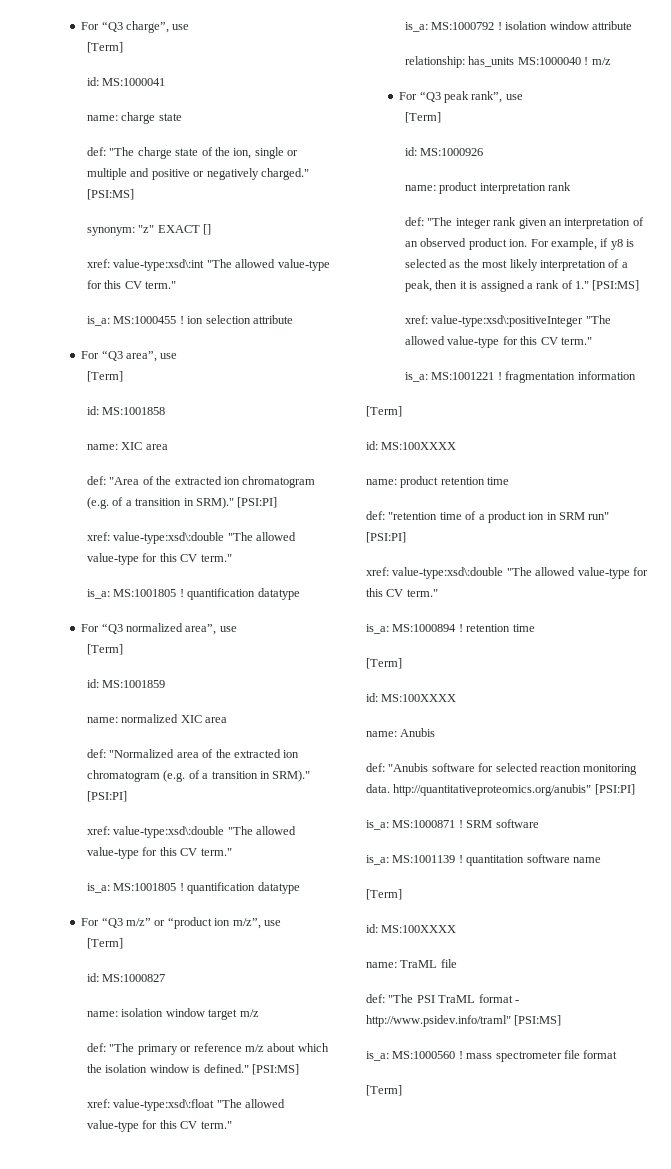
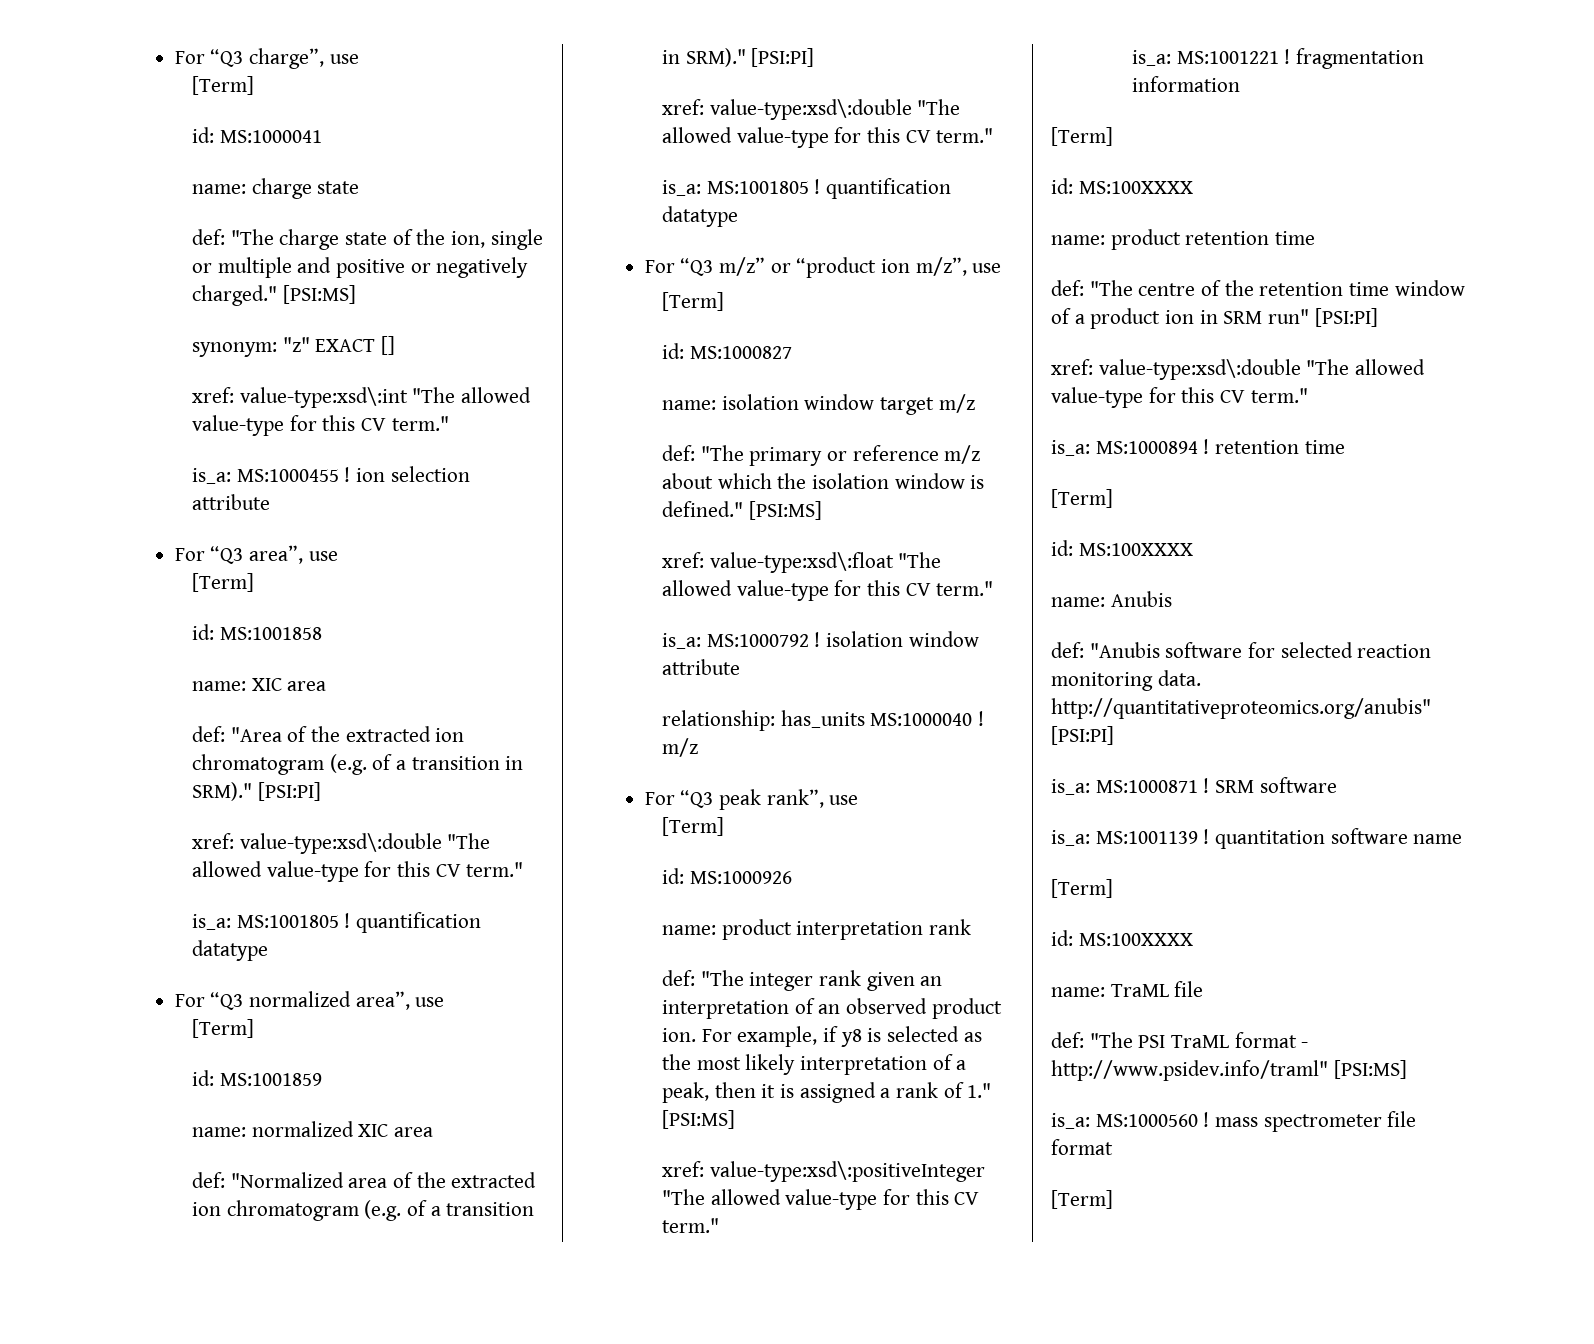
- def: "retention time of a product ion in SRM run" [PSI:PI]
+ def: "The centre of the retention time window of a product ion in SRM run" [PSI:PI]

